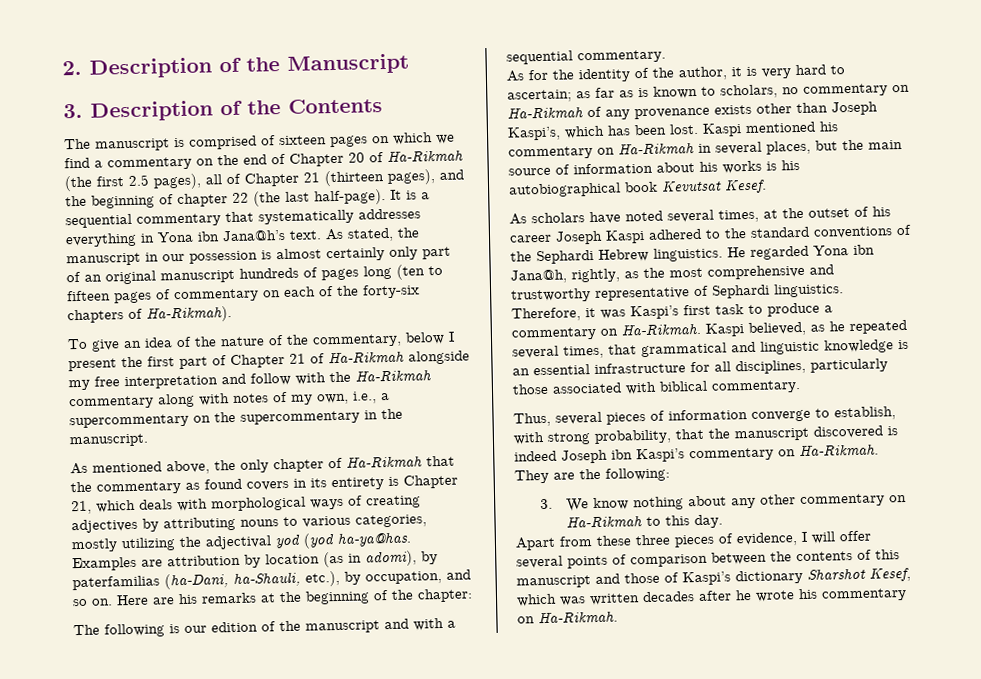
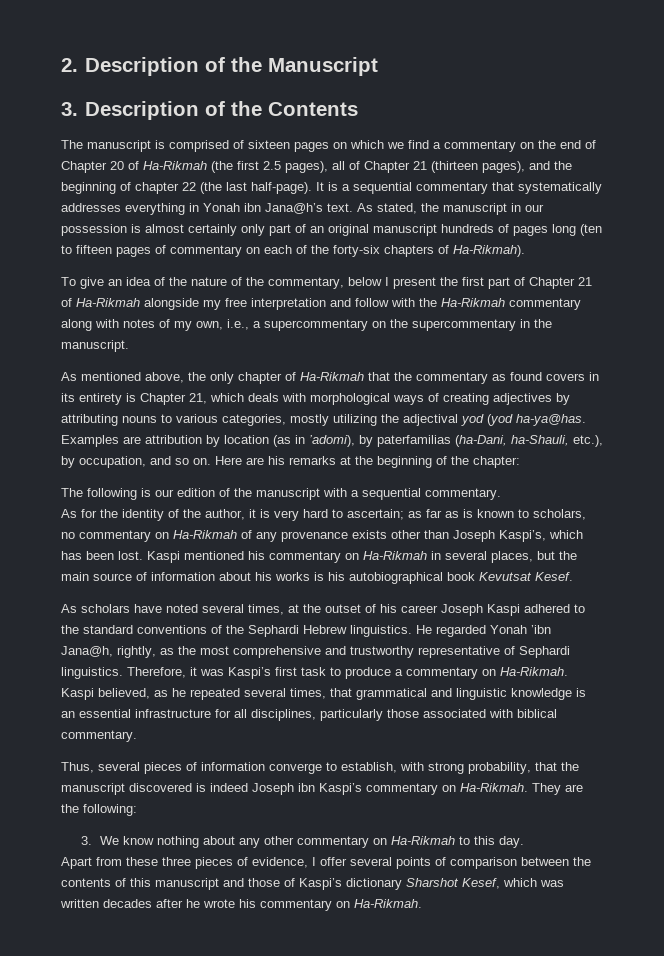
- It is a sequential commentary that systematically addresses everything in Yona ibn Jana@h’s text.
+ It is a sequential commentary that systematically addresses everything in Yonah ibn Jana@h’s text.
- Examples are attribution by location (as in adomi), by paterfamilias (ha-Dani, ha-Shauli, etc.), by occupation, and so on.
+ Examples are attribution by location (as in ’adomi), by paterfamilias (ha-Dani, ha-Shauli, etc.), by occupation, and so on.
- The following is our edition of the manuscript and with a sequential commentary.
+ The following is our edition of the manuscript with a sequential commentary.
- He regarded Yona ibn Jana@h, rightly, as the most comprehensive and trustworthy representative of Sephardi linguistics.
+ He regarded Yonah ’ibn Jana@h, rightly, as the most comprehensive and trustworthy representative of Sephardi linguistics.
- Apart from these three pieces of evidence, I will offer several points of comparison between the contents of this manuscript and those of Kaspi’s dictionary Sharshot Kesef, which was written decades after he wrote his commentary on Ha-Rikmah.
+ Apart from these three pieces of evidence, I offer several points of comparison between the contents of this manuscript and those of Kaspi’s dictionary Sharshot Kesef, which was written decades after he wrote his commentary on Ha-Rikmah.

